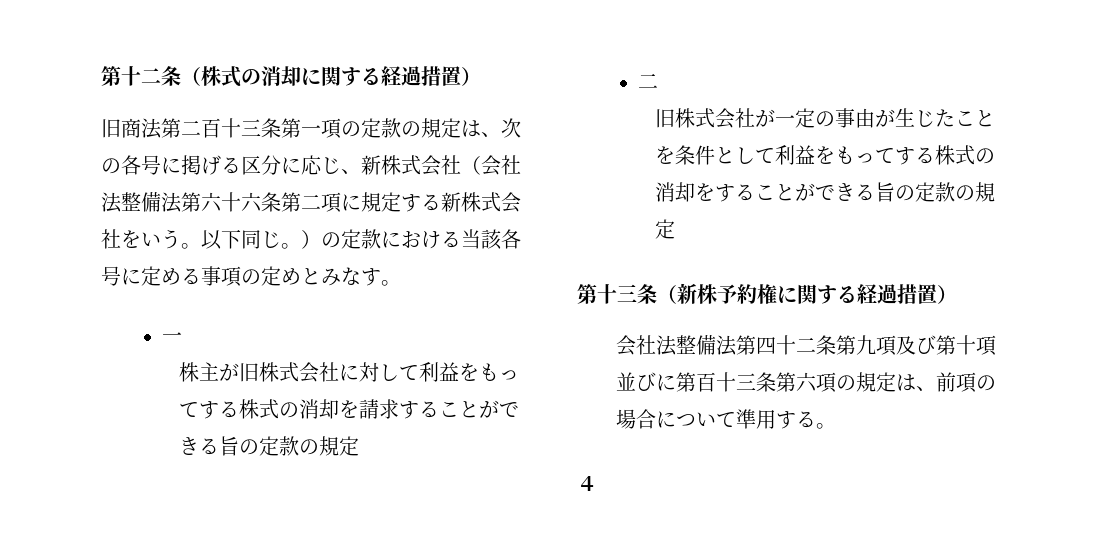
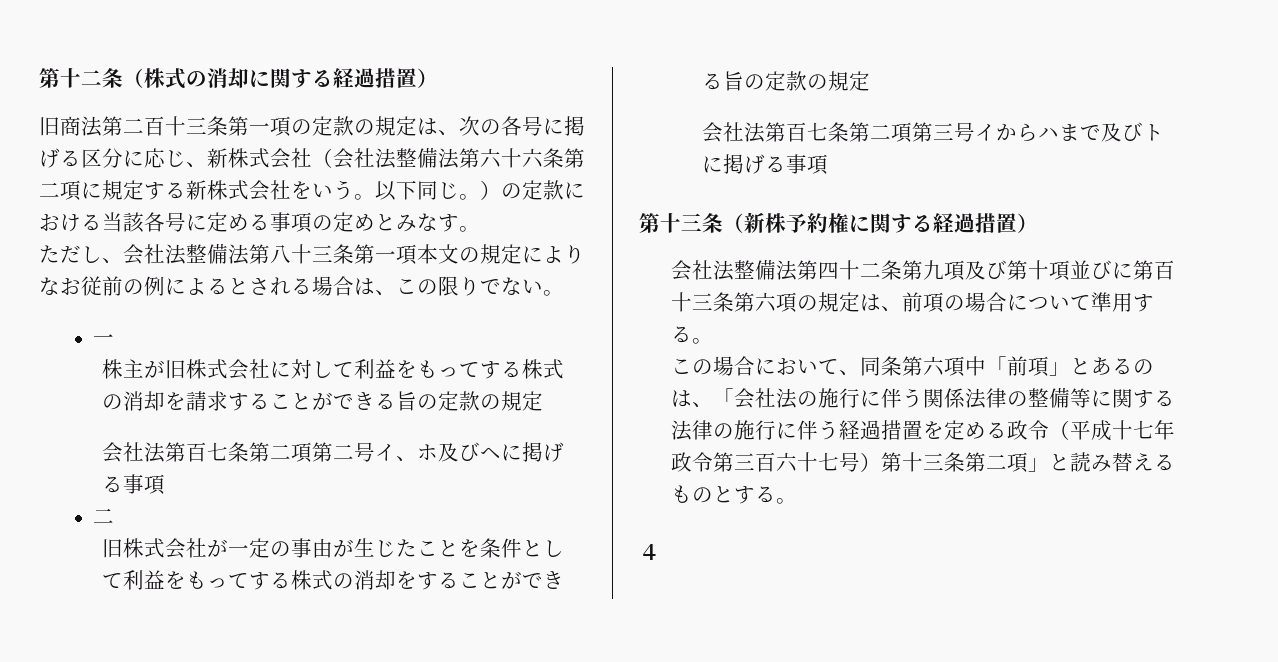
+ ただし、会社法整備法第八十三条第一項本文の規定によりなお従前の例によるとされる場合は、この限りでない。
+ 会社法第百七条第二項第二号イ、ホ及びヘに掲げる事項
+ 会社法第百七条第二項第三号イからハまで及びトに掲げる事項
+ この場合において、同条第六項中「前項」とあるのは、「会社法の施行に伴う関係法律の整備等に関する法律の施行に伴う経過措置を定める政令（平成十七年政令第三百六十七号）第十三条第二項」と読み替えるものとする。

